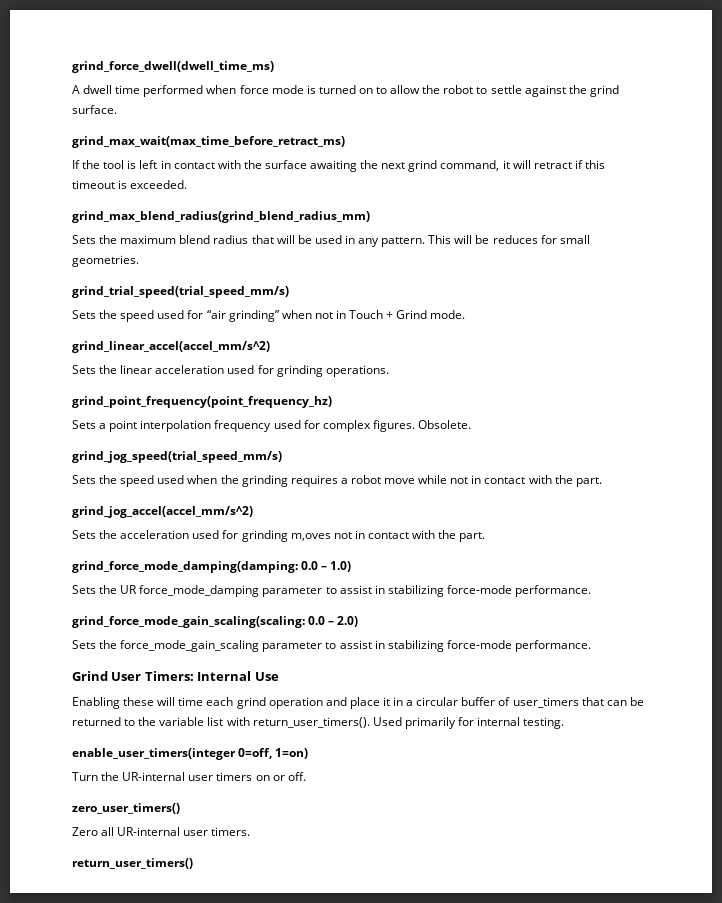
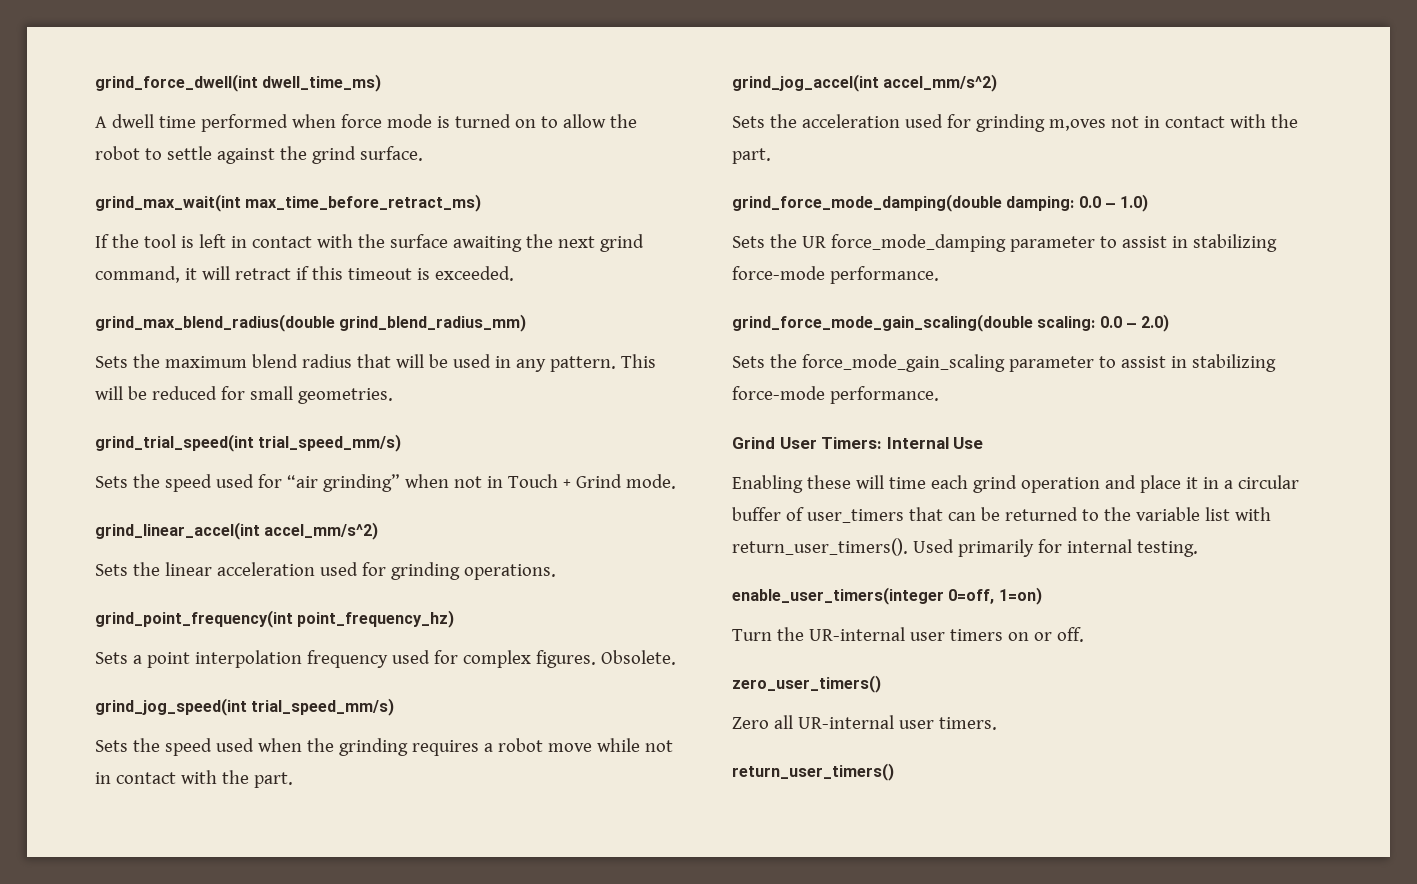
- grind_force_dwell(dwell_time_ms)
+ grind_force_dwell(int dwell_time_ms)
- grind_max_wait(max_time_before_retract_ms)
+ grind_max_wait(int max_time_before_retract_ms)
- grind_max_blend_radius(grind_blend_radius_mm)
+ grind_max_blend_radius(double grind_blend_radius_mm)
- This will be reduces for small geometries.
+ This will be reduced for small geometries.
- grind_trial_speed(trial_speed_mm/s)
+ grind_trial_speed(int trial_speed_mm/s)
- grind_linear_accel(accel_mm/s^2)
+ grind_linear_accel(int accel_mm/s^2)
- grind_point_frequency(point_frequency_hz)
+ grind_point_frequency(int point_frequency_hz)
- grind_jog_speed(trial_speed_mm/s)
+ grind_jog_speed(int trial_speed_mm/s)
- grind_jog_accel(accel_mm/s^2)
+ grind_jog_accel(int accel_mm/s^2)
- grind_force_mode_damping(damping: 0.0 – 1.0)
+ grind_force_mode_damping(double damping: 0.0 – 1.0)
- grind_force_mode_gain_scaling(scaling: 0.0 – 2.0)
+ grind_force_mode_gain_scaling(double scaling: 0.0 – 2.0)

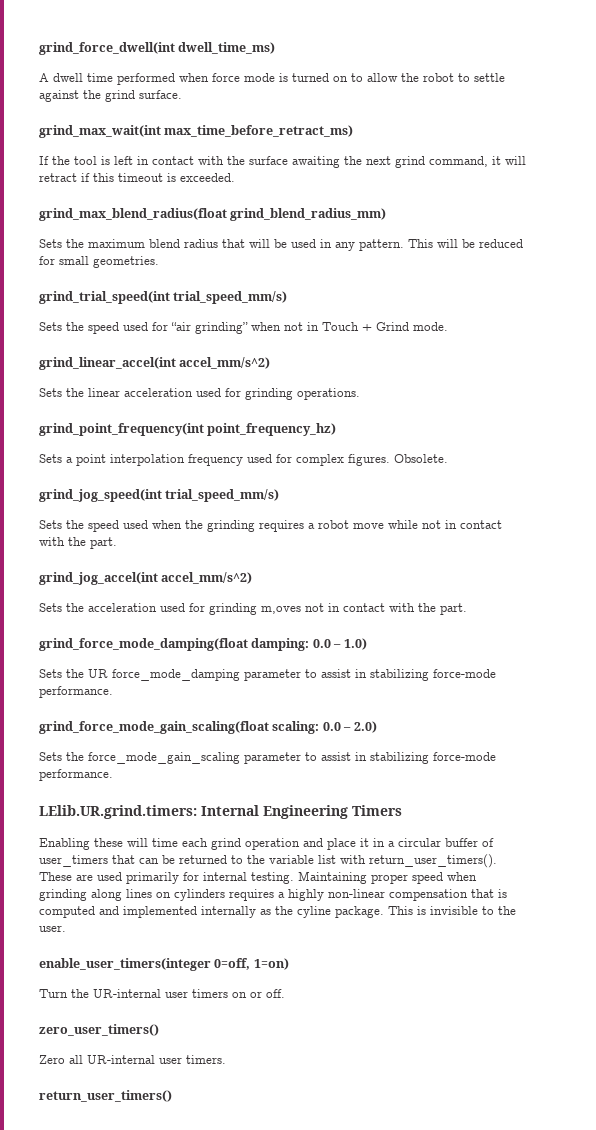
- grind_max_blend_radius(double grind_blend_radius_mm)
+ grind_max_blend_radius(float grind_blend_radius_mm)
- grind_force_mode_damping(double damping: 0.0 – 1.0)
+ grind_force_mode_damping(float damping: 0.0 – 1.0)
- grind_force_mode_gain_scaling(double scaling: 0.0 – 2.0)
+ grind_force_mode_gain_scaling(float scaling: 0.0 – 2.0)
- Grind User Timers: Internal Use
+ LElib.UR.grind.timers: Internal Engineering Timers
- Used primarily for internal testing.
+ These are used primarily for internal testing. Maintaining proper speed when grinding along lines on cylinders requires a highly non-linear compensation that is computed and implemented internally as the cyline package. This is invisible to the user.

